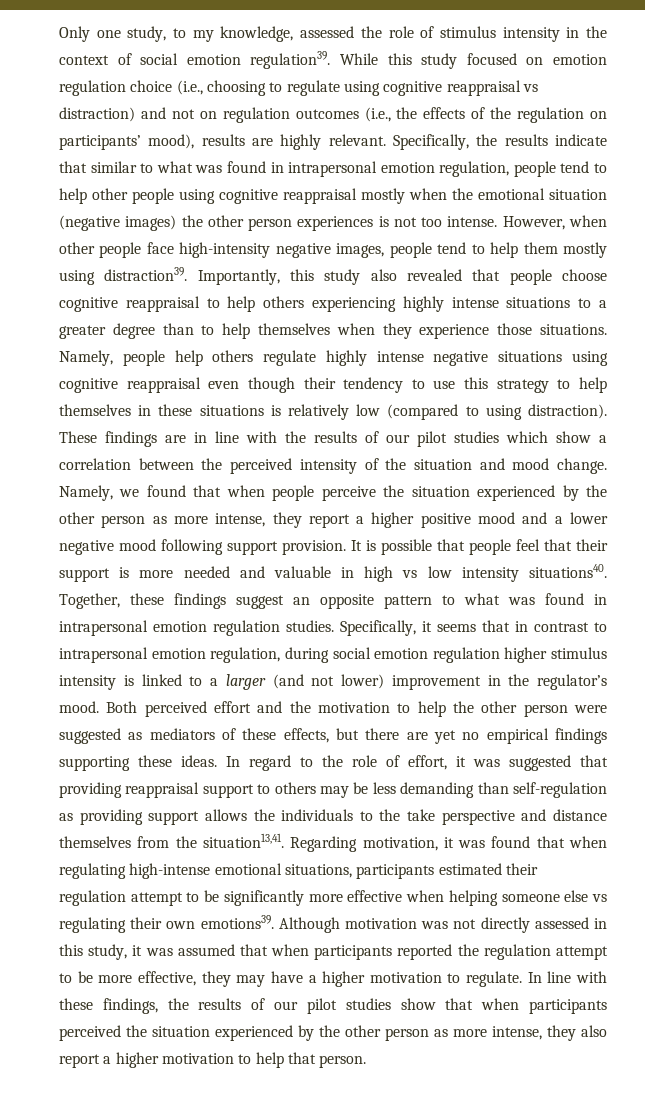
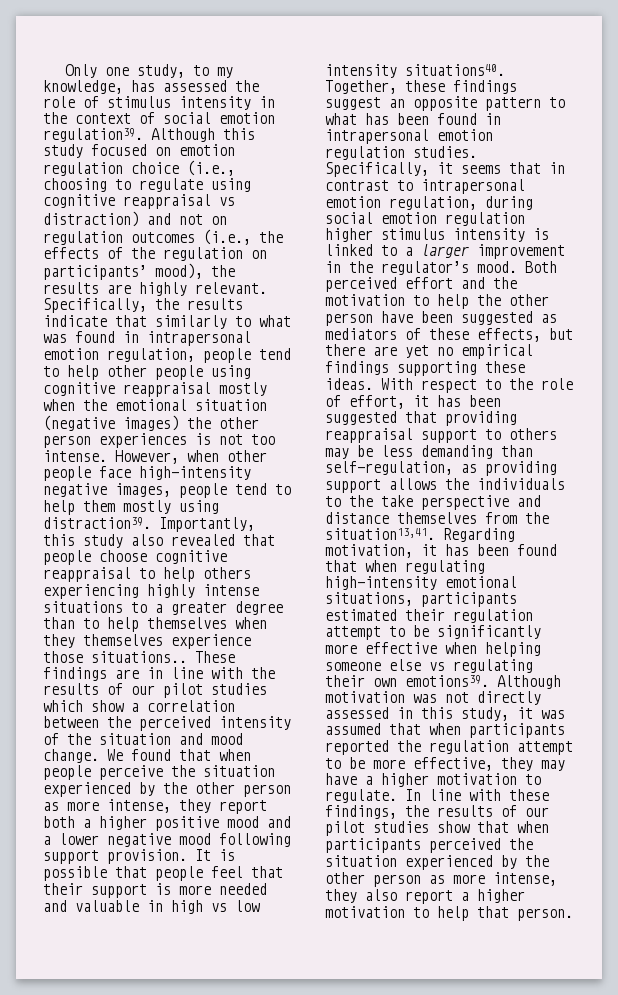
- Only one study, to my knowledge, assessed the role of stimulus intensity in the context of social emotion regulation39.
+ Only one study, to my knowledge, has assessed the role of stimulus intensity in the context of social emotion regulation39.
- While this study focused on emotion regulation choice (i.e., choosing to regulate using cognitive reappraisal vs distraction) and not on regulation outcomes (i.e., the effects of the regulation on participants’ mood), results are highly relevant.
+ Although this study focused on emotion regulation choice (i.e., choosing to regulate using cognitive reappraisal vs distraction) and not on regulation outcomes (i.e., the effects of the regulation on participants’ mood), the results are highly relevant.
- Specifically, the results indicate that similar to what was found in intrapersonal emotion regulation, people tend to help other people using cognitive reappraisal mostly when the emotional situation (negative images) the other person experiences is not too intense.
+ Specifically, the results indicate that similarly to what was found in intrapersonal emotion regulation, people tend to help other people using cognitive reappraisal mostly when the emotional situation (negative images) the other person experiences is not too intense.
- Importantly, this study also revealed that people choose cognitive reappraisal to help others experiencing highly intense situations to a greater degree than to help themselves when they experience those situations. Namely, people help others regulate highly intense negative situations using cognitive reappraisal even though their tendency to use this strategy to help themselves in these situations is relatively low (compared to using distraction).
+ Importantly, this study also revealed that people choose cognitive reappraisal to help others experiencing highly intense situations to a greater degree than to help themselves when they themselves experience those situations..
- Namely, we found that when people perceive the situation experienced by the other person as more intense, they report a higher positive mood and a lower negative mood following support provision.
+ We found that when people perceive the situation experienced by the other person as more intense, they report both a higher positive mood and a lower negative mood following support provision.
- Together, these findings suggest an opposite pattern to what was found in intrapersonal emotion regulation studies.
+ Together, these findings suggest an opposite pattern to what has been found in intrapersonal emotion regulation studies.
- Specifically, it seems that in contrast to intrapersonal emotion regulation, during social emotion regulation higher stimulus intensity is linked to a larger (and not lower) improvement in the regulator’s mood.
+ Specifically, it seems that in contrast to intrapersonal emotion regulation, during social emotion regulation higher stimulus intensity is linked to a larger improvement in the regulator’s mood.
- Both perceived effort and the motivation to help the other person were suggested as mediators of these effects, but there are yet no empirical findings supporting these ideas.
+ Both perceived effort and the motivation to help the other person have been suggested as mediators of these effects, but there are yet no empirical findings supporting these ideas.
- In regard to the role of effort, it was suggested that providing reappraisal support to others may be less demanding than self-regulation as providing support allows the individuals to the take perspective and distance themselves from the situation13,41.
+ With respect to the role of effort, it has been suggested that providing reappraisal support to others may be less demanding than self-regulation, as providing support allows the individuals to the take perspective and distance themselves from the situation13,41.
- Regarding motivation, it was found that when regulating high-intense emotional situations, participants estimated their regulation attempt to be significantly more effective when helping someone else vs regulating their own emotions39.
+ Regarding motivation, it has been found that when regulating high-intensity emotional situations, participants estimated their regulation attempt to be significantly more effective when helping someone else vs regulating their own emotions39.

